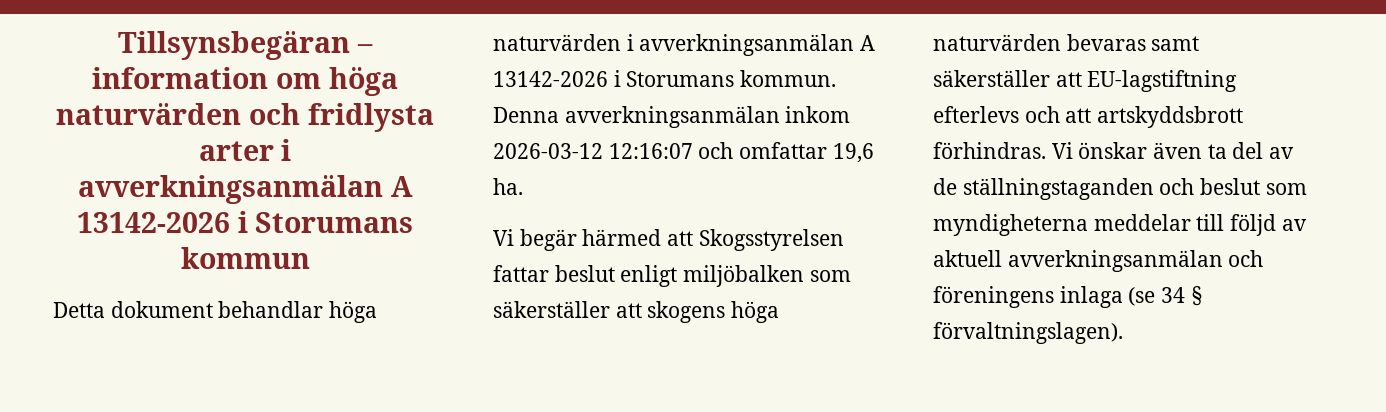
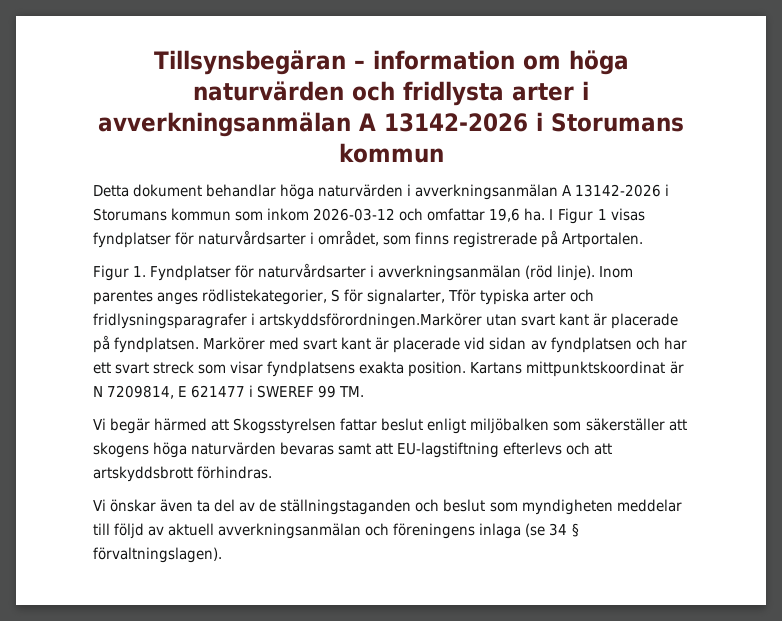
- Detta dokument behandlar höga naturvärden i avverkningsanmälan A 13142-2026 i Storumans kommun. Denna avverkningsanmälan inkom 2026-03-12 12:16:07 och omfattar 19,6 ha.
+ Detta dokument behandlar höga naturvärden i avverkningsanmälan A 13142-2026 i Storumans kommun som inkom 2026-03-12 och omfattar 19,6 ha. I Figur 1 visas fyndplatser för naturvårdsarter i området, som finns registrerade på Artportalen.
+ Figur 1. Fyndplatser för naturvårdsarter i avverkningsanmälan (röd linje). Inom parentes anges rödlistekategorier, S för signalarter, Tför typiska arter och fridlysningsparagrafer i artskyddsförordningen.Markörer utan svart kant är placerade på fyndplatsen. Markörer med svart kant är placerade vid sidan av fyndplatsen och har ett svart streck som visar fyndplatsens exakta position. Kartans mittpunktskoordinat är N 7209814, E 621477 i SWEREF 99 TM.
- Vi begär härmed att Skogsstyrelsen fattar beslut enligt miljöbalken som säkerställer att skogens höga naturvärden bevaras samt säkerställer att EU-lagstiftning efterlevs och att artskyddsbrott förhindras. Vi önskar även ta del av de ställningstaganden och beslut som myndigheterna meddelar till följd av aktuell avverkningsanmälan och föreningens inlaga (se 34 § förvaltningslagen).
+ Vi begär härmed att Skogsstyrelsen fattar beslut enligt miljöbalken som säkerställer att skogens höga naturvärden bevaras samt att EU-lagstiftning efterlevs och att artskyddsbrott förhindras.
+ Vi önskar även ta del av de ställningstaganden och beslut som myndigheten meddelar till följd av aktuell avverkningsanmälan och föreningens inlaga (se 34 § förvaltningslagen).

